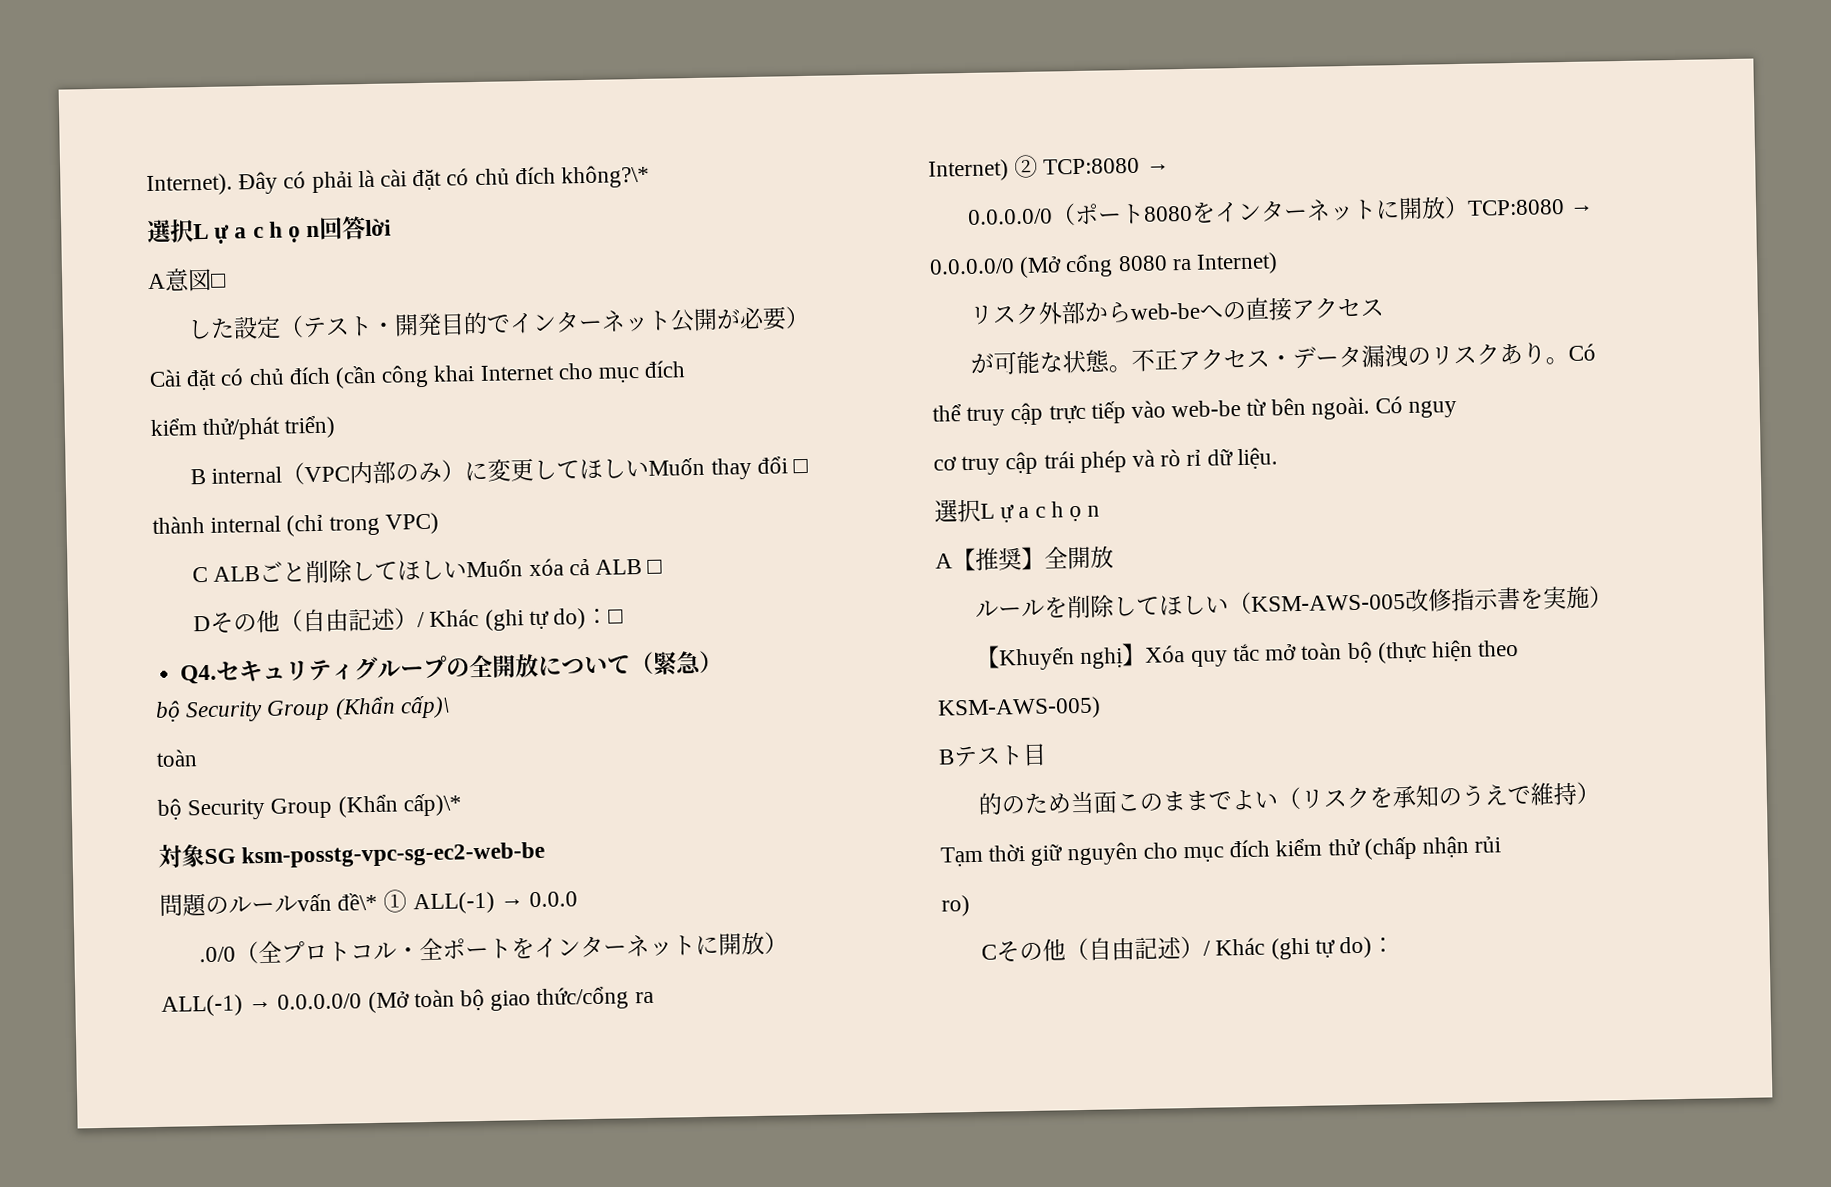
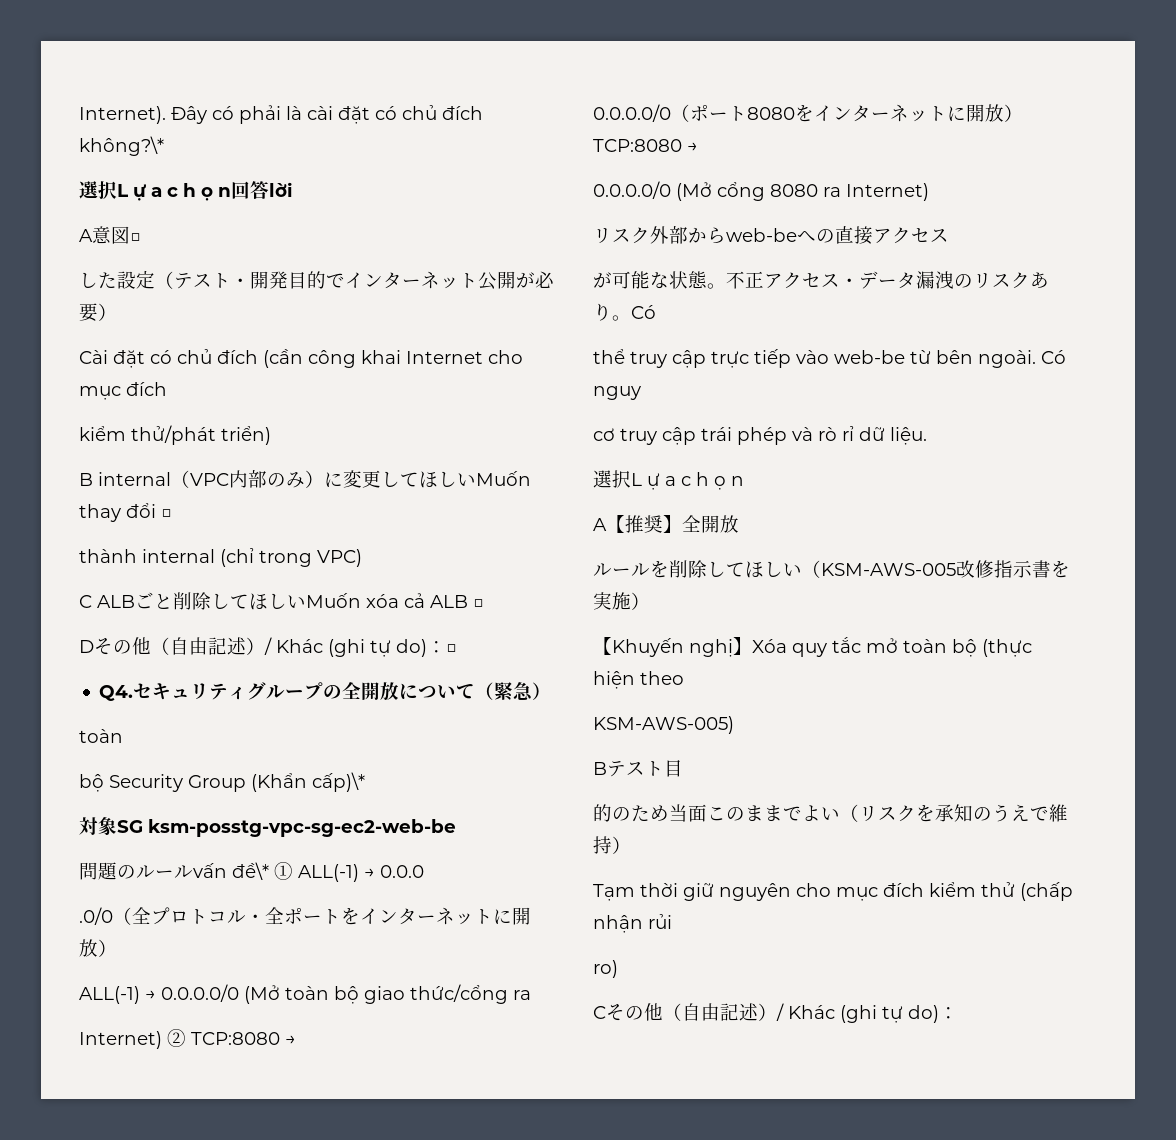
- bộ Security Group (Khẩn cấp)\

